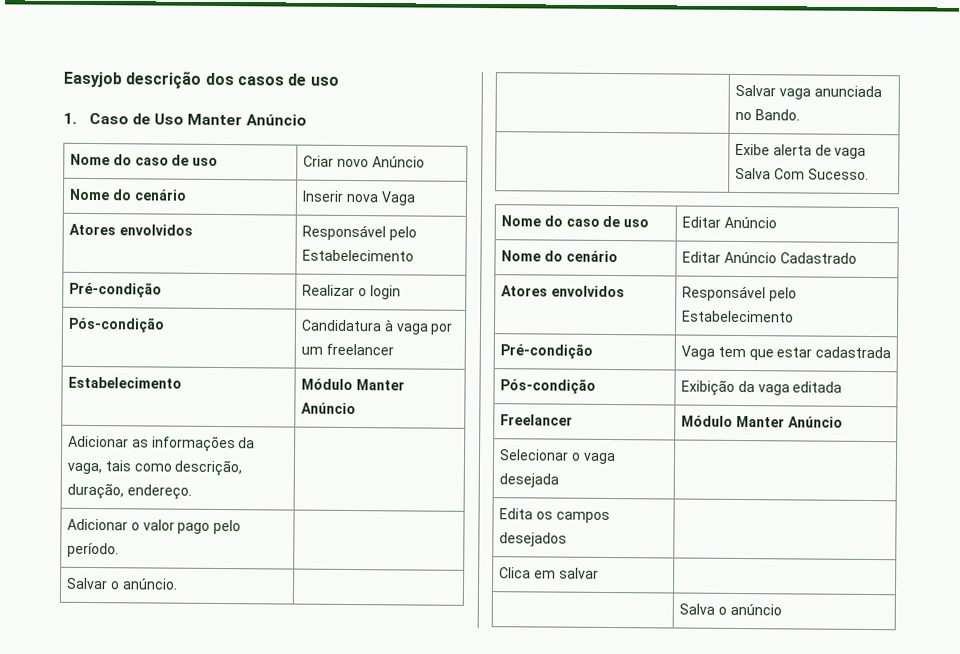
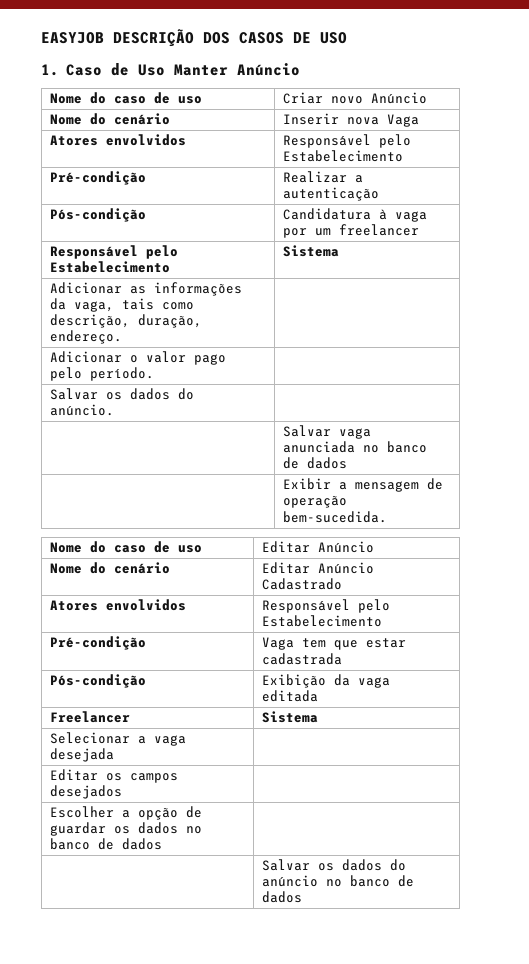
- Easyjob descrição dos casos de uso
+ EASYJOB DESCRIÇÃO DOS CASOS DE USO
- Pré-condição | Realizar o login
+ Pré-condição | Realizar a autenticação
- Estabelecimento | Módulo Manter Anúncio
+ Responsável pelo Estabelecimento | Sistema
- Salvar o anúncio. |
+ Salvar os dados do anúncio. |
- | Salvar vaga anunciada no Bando.
- | Exibe alerta de vaga Salva Com Sucesso.
+ | Salvar vaga anunciada no banco de dados
+ | Exibir a mensagem de operação bem-sucedida.
- Freelancer | Módulo Manter Anúncio
+ Freelancer | Sistema
- Selecionar o vaga desejada |
+ Selecionar a vaga desejada |
- Edita os campos desejados |
+ Editar os campos desejados |
- Clica em salvar |
- | Salva o anúncio
+ Escolher a opção de guardar os dados no banco de dados |
+ | Salvar os dados do anúncio no banco de dados

